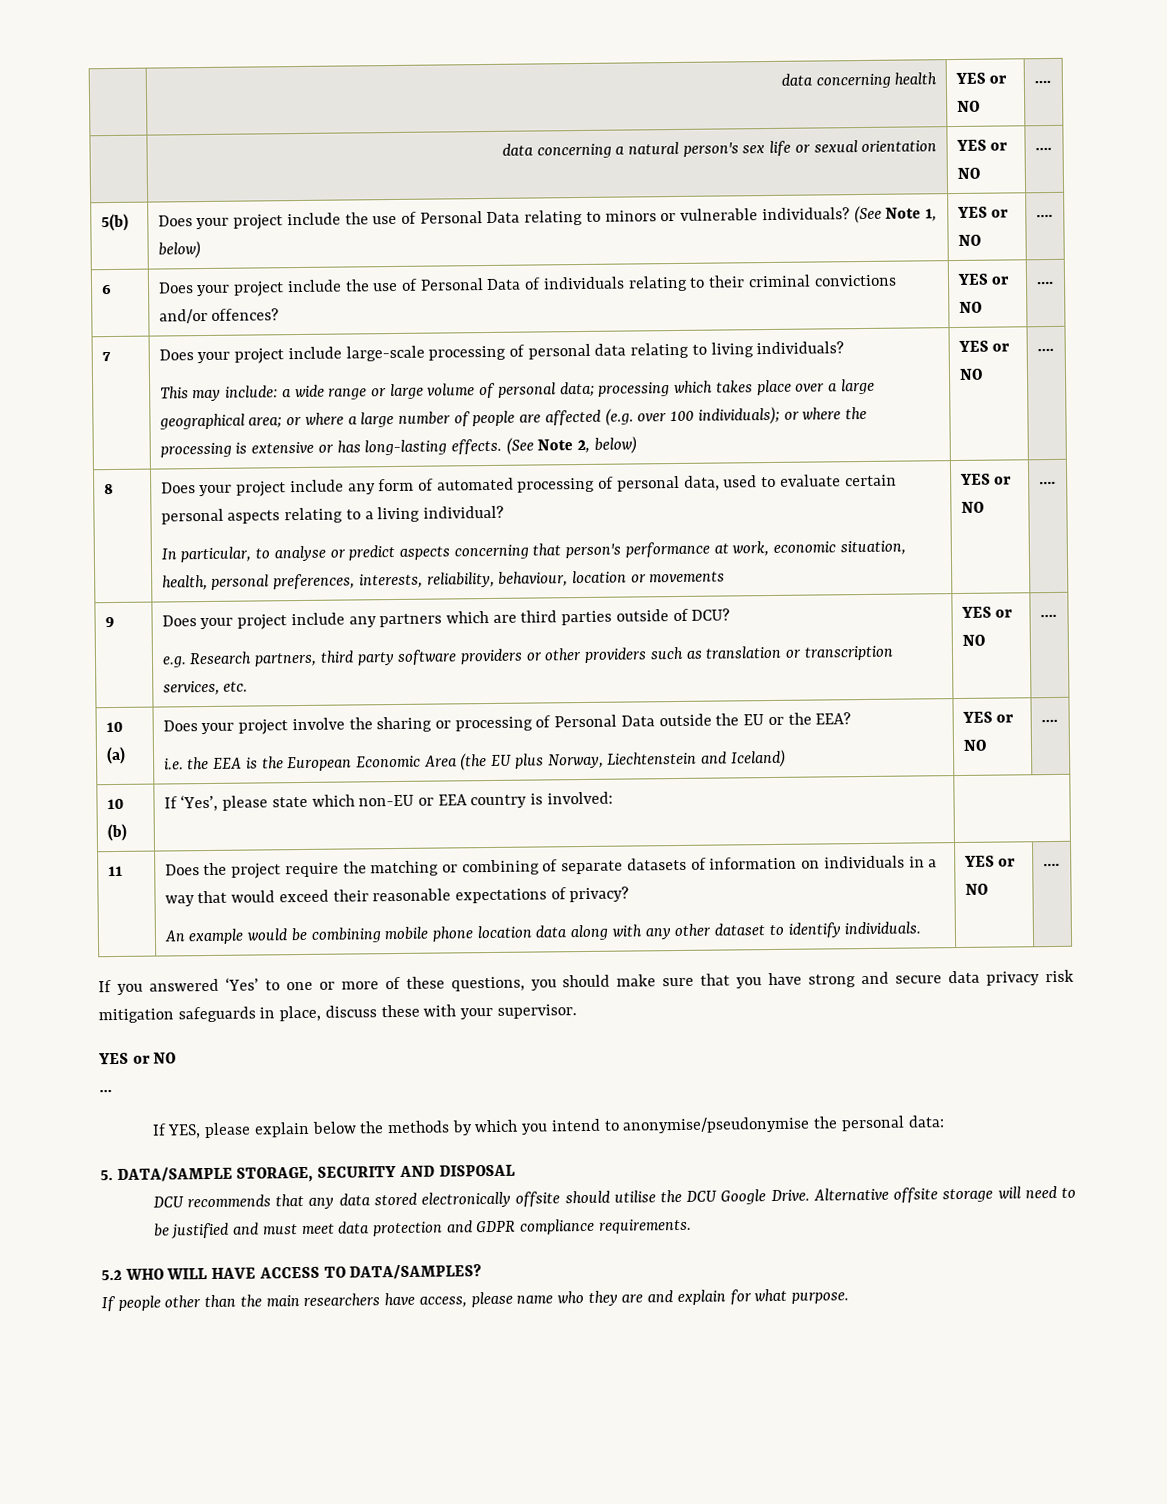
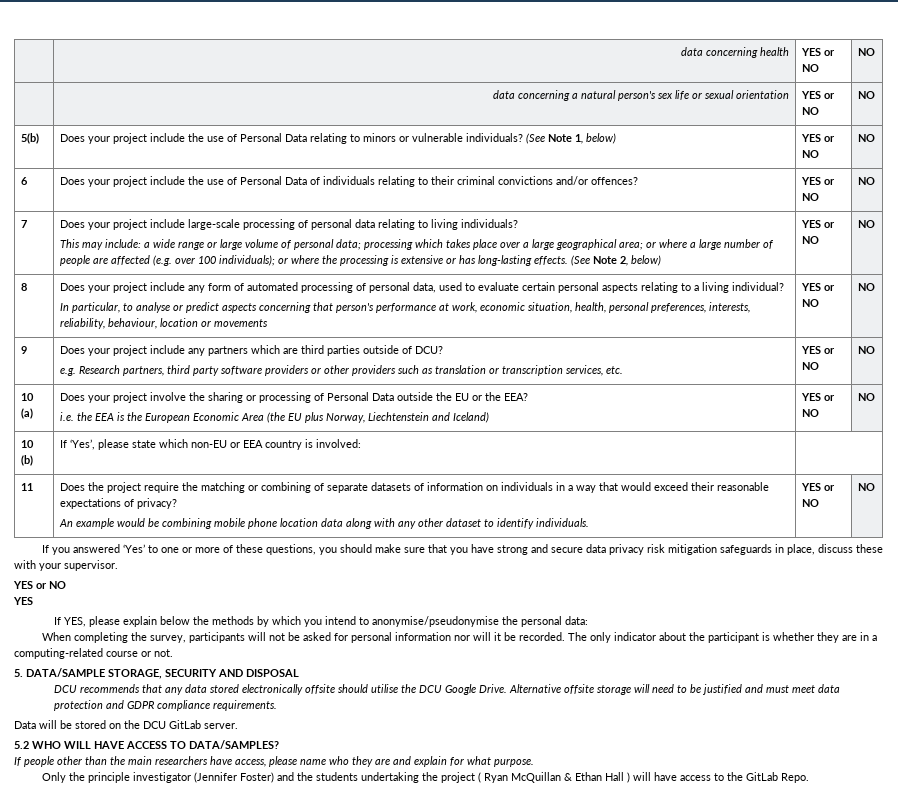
- | data concerning health | YES or NO | ….
+ | data concerning health | YES or NO | NO
- | data concerning a natural person's sex life or sexual orientation | YES or NO | ….
+ | data concerning a natural person's sex life or sexual orientation | YES or NO | NO
- 5(b) | Does your project include the use of Personal Data relating to minors or vulnerable individuals? (See Note 1, below) | YES or NO | ….
+ 5(b) | Does your project include the use of Personal Data relating to minors or vulnerable individuals? (See Note 1, below) | YES or NO | NO
- 6 | Does your project include the use of Personal Data of individuals relating to their criminal convictions and/or offences? | YES or NO | ….
+ 6 | Does your project include the use of Personal Data of individuals relating to their criminal convictions and/or offences? | YES or NO | NO
- (See Note 2, below) | YES or NO | ….
+ (See Note 2, below) | YES or NO | NO
- In particular, to analyse or predict aspects concerning that person's performance at work, economic situation, health, personal preferences, interests, reliability, behaviour, location or movements | YES or NO | ….
+ In particular, to analyse or predict aspects concerning that person's performance at work, economic situation, health, personal preferences, interests, reliability, behaviour, location or movements | YES or NO | NO
  9 | Does your project include any partners which are third parties outside of DCU?
- e.g. Research partners, third party software providers or other providers such as translation or transcription services, etc. | YES or NO | ….
+ e.g. Research partners, third party software providers or other providers such as translation or transcription services, etc. | YES or NO | NO
  10 (a) | Does your project involve the sharing or processing of Personal Data outside the EU or the EEA?
- i.e. the EEA is the European Economic Area (the EU plus Norway, Liechtenstein and Iceland) | YES or NO | ….
+ i.e. the EEA is the European Economic Area (the EU plus Norway, Liechtenstein and Iceland) | YES or NO | NO
- An example would be combining mobile phone location data along with any other dataset to identify individuals. | YES or NO | ….
+ An example would be combining mobile phone location data along with any other dataset to identify individuals. | YES or NO | NO
  If you answered ‘Yes’ to one or more of these questions, you should make sure that you have strong and secure data privacy risk mitigation safeguards in place, discuss these with your supervisor.
  YES or NO
- …
+ YES
+ When completing the survey, participants will not be asked for personal information nor will it be recorded. The only indicator about the participant is whether they are in a computing-related course or not.
+ Data will be stored on the DCU GitLab server.
+ Only the principle investigator (Jennifer Foster) and the students undertaking the project ( Ryan McQuillan & Ethan Hall ) will have access to the GitLab Repo.

